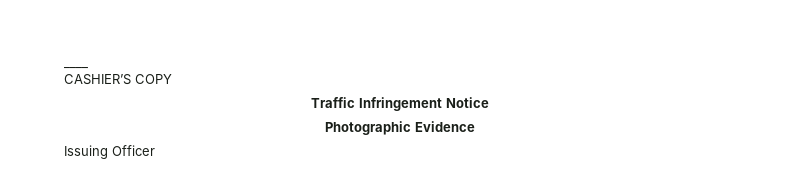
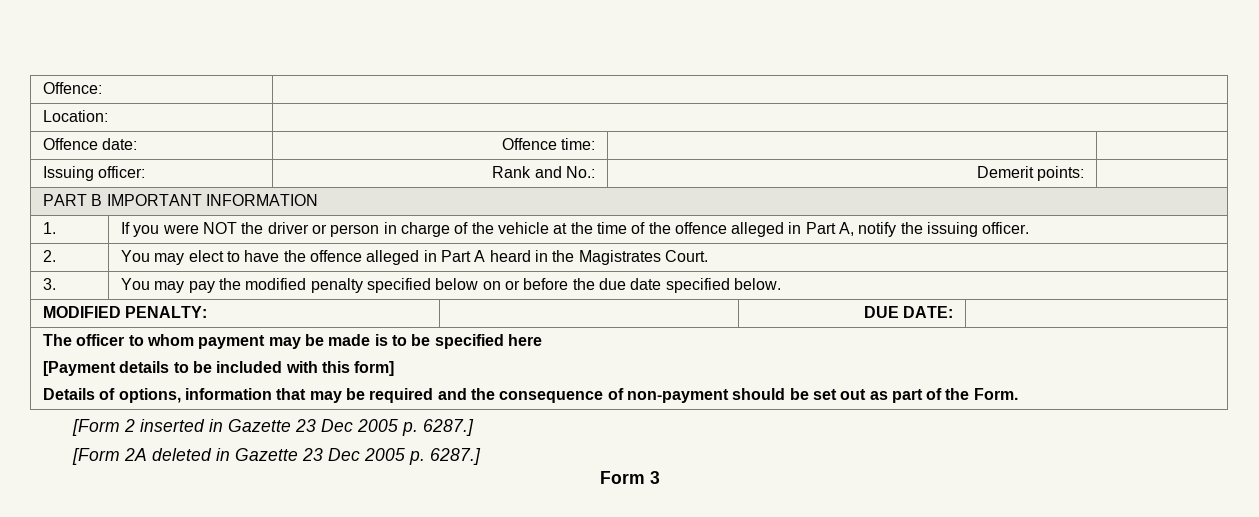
- ____
- CASHIER’S COPY
- Traffic Infringement Notice
- Photographic Evidence
- Issuing Officer
+ Offence: |
+ Location: |
+ Offence date: | Offence time: | |
+ Issuing officer: | Rank and No.: | Demerit points: |
+ PART B IMPORTANT INFORMATION
+ 1. | If you were NOT the driver or person in charge of the vehicle at the time of the offence alleged in Part A, notify the issuing officer.
+ 2. | You may elect to have the offence alleged in Part A heard in the Magistrates Court.
+ 3. | You may pay the modified penalty specified below on or before the due date specified below.
+ MODIFIED PENALTY: | | DUE DATE: |
+ The officer to whom payment may be made is to be specified here
+ [Payment details to be included with this form]
+ Details of options, information that may be required and the consequence of non-payment should be set out as part of the Form.
+ [Form 2 inserted in Gazette 23 Dec 2005 p. 6287.]
+ [Form 2A deleted in Gazette 23 Dec 2005 p. 6287.]
+ Form 3

